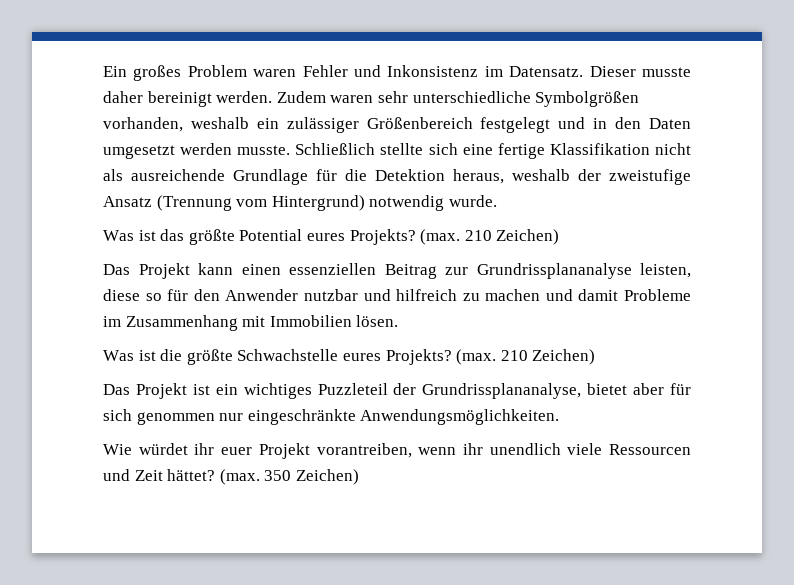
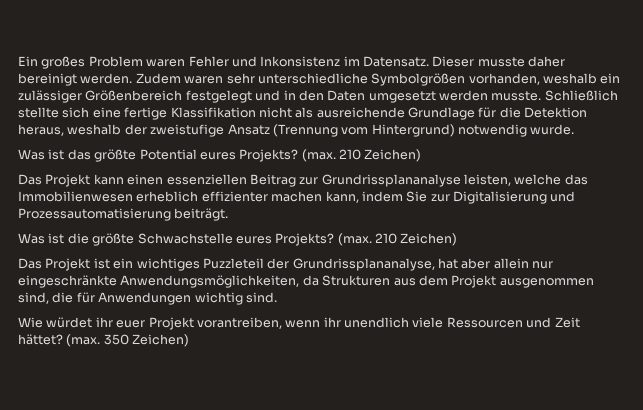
- Das Projekt kann einen essenziellen Beitrag zur Grundrissplananalyse leisten, diese so für den Anwender nutzbar und hilfreich zu machen und damit Probleme im Zusammenhang mit Immobilien lösen.
+ Das Projekt kann einen essenziellen Beitrag zur Grundrissplananalyse leisten, welche das Immobilienwesen erheblich effizienter machen kann, indem Sie zur Digitalisierung und Prozessautomatisierung beiträgt.
- Das Projekt ist ein wichtiges Puzzleteil der Grundrissplananalyse, bietet aber für sich genommen nur eingeschränkte Anwendungsmöglichkeiten.
+ Das Projekt ist ein wichtiges Puzzleteil der Grundrissplananalyse, hat aber allein nur eingeschränkte Anwendungsmöglichkeiten, da Strukturen aus dem Projekt ausgenommen sind, die für Anwendungen wichtig sind.

